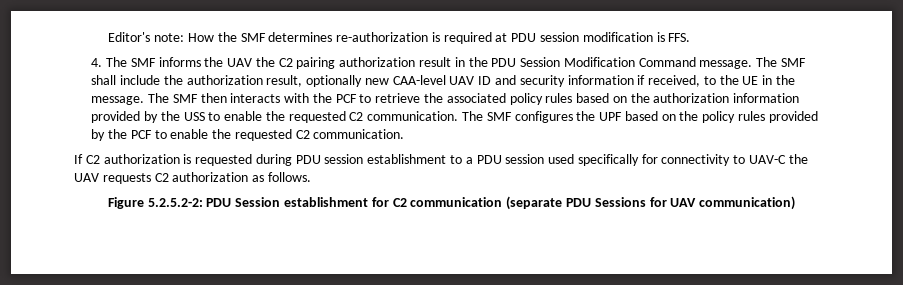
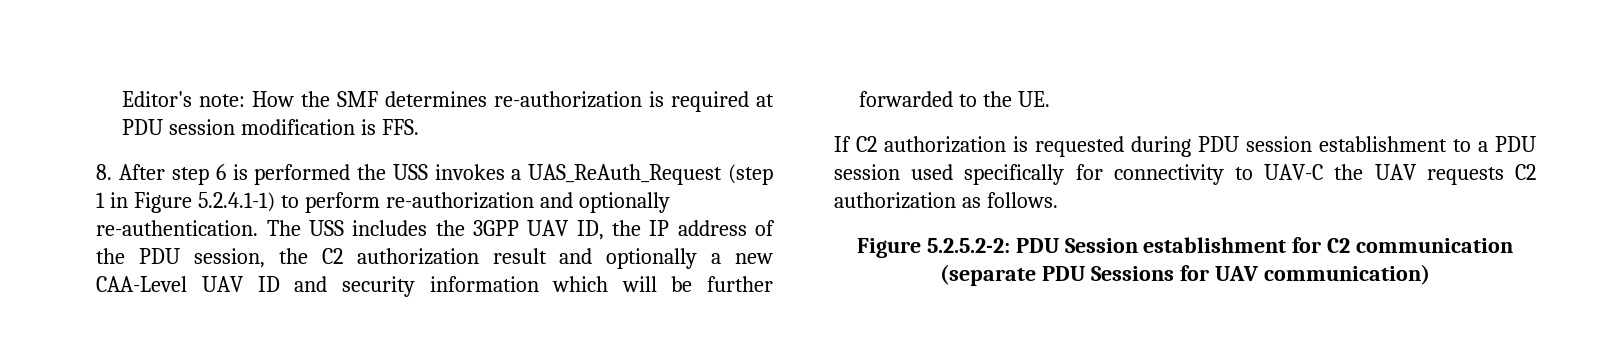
- 4. The SMF informs the UAV the C2 pairing authorization result in the PDU Session Modification Command message. The SMF shall include the authorization result, optionally new CAA-level UAV ID and security information if received, to the UE in the message. The SMF then interacts with the PCF to retrieve the associated policy rules based on the authorization information provided by the USS to enable the requested C2 communication. The SMF configures the UPF based on the policy rules provided by the PCF to enable the requested C2 communication.
+ 8. After step 6 is performed the USS invokes a UAS_ReAuth_Request (step 1 in Figure 5.2.4.1-1) to perform re-authorization and optionally re-authentication. The USS includes the 3GPP UAV ID, the IP address of the PDU session, the C2 authorization result and optionally a new CAA-Level UAV ID and security information which will be further forwarded to the UE.

